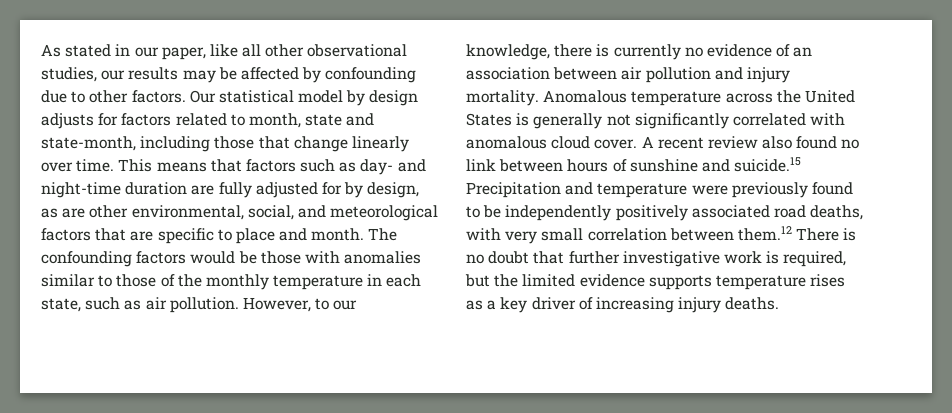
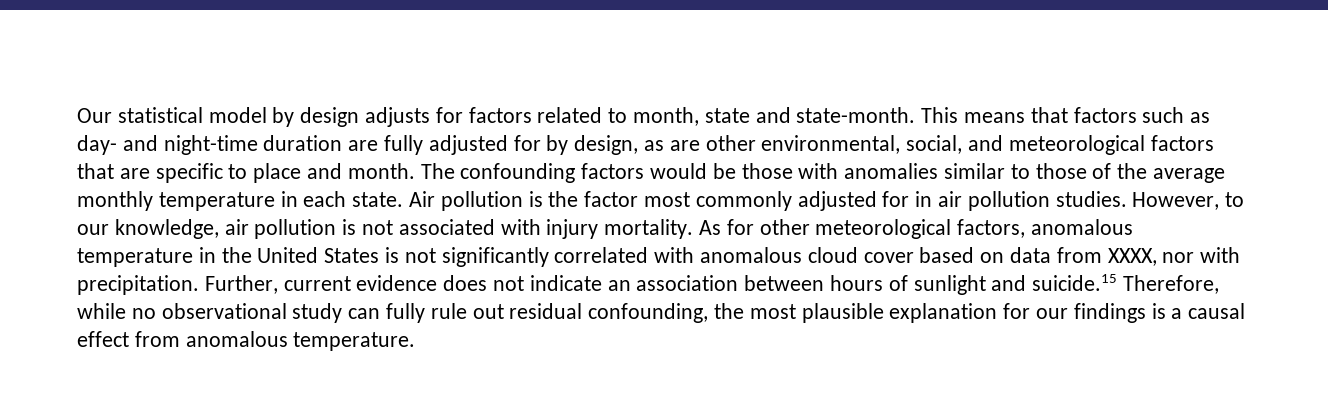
- As stated in our paper, like all other observational studies, our results may be affected by confounding due to other factors. Our statistical model by design adjusts for factors related to month, state and state-month, including those that change linearly over time.
+ Our statistical model by design adjusts for factors related to month, state and state-month.
- The confounding factors would be those with anomalies similar to those of the monthly temperature in each state, such as air pollution. However, to our knowledge, there is currently no evidence of an association between air pollution and injury mortality. Anomalous temperature across the United States is generally not significantly correlated with anomalous cloud cover. A recent review also found no link between hours of sunshine and suicide.15 Precipitation and temperature were previously found to be independently positively associated road deaths, with very small correlation between them.12 There is no doubt that further investigative work is required, but the limited evidence supports temperature rises as a key driver of increasing injury deaths.
+ The confounding factors would be those with anomalies similar to those of the average monthly temperature in each state. Air pollution is the factor most commonly adjusted for in air pollution studies. However, to our knowledge, air pollution is not associated with injury mortality. As for other meteorological factors, anomalous temperature in the United States is not significantly correlated with anomalous cloud cover based on data from XXXX, nor with precipitation. Further, current evidence does not indicate an association between hours of sunlight and suicide.15 Therefore, while no observational study can fully rule out residual confounding, the most plausible explanation for our findings is a causal effect from anomalous temperature.

